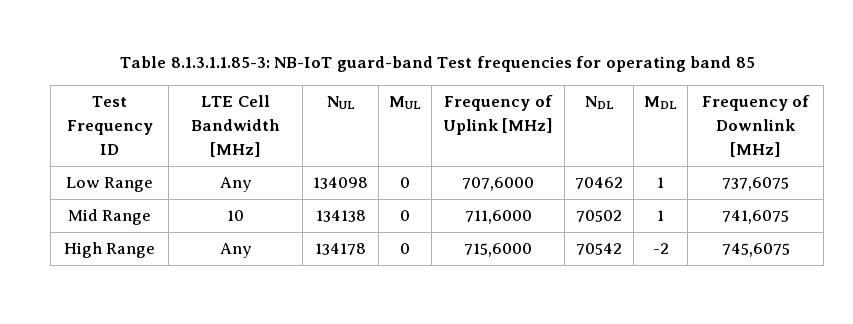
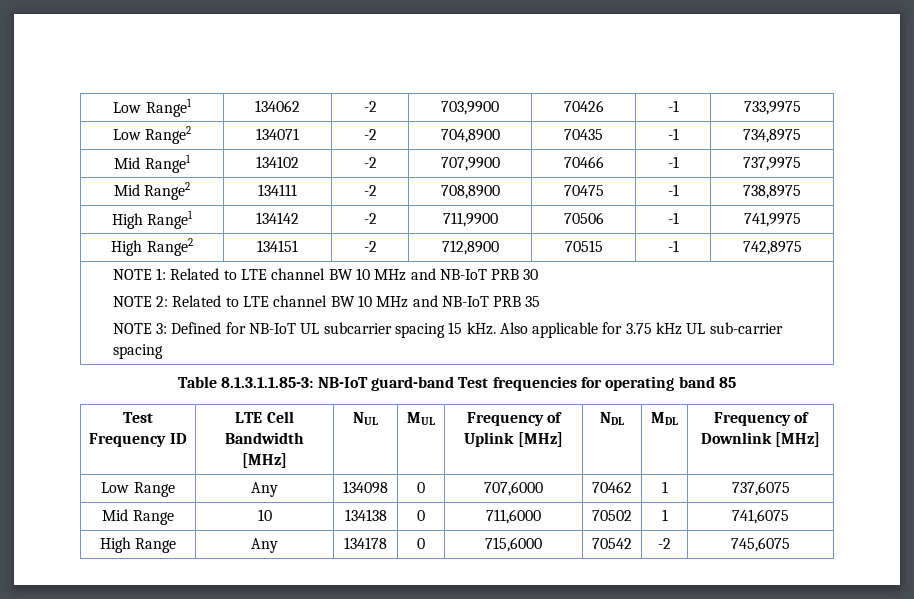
+ Low Range1 | 134062 | -2 | 703,9900 | 70426 | -1 | 733,9975
+ Low Range2 | 134071 | -2 | 704,8900 | 70435 | -1 | 734,8975
+ Mid Range1 | 134102 | -2 | 707,9900 | 70466 | -1 | 737,9975
+ Mid Range2 | 134111 | -2 | 708,8900 | 70475 | -1 | 738,8975
+ High Range1 | 134142 | -2 | 711,9900 | 70506 | -1 | 741,9975
+ High Range2 | 134151 | -2 | 712,8900 | 70515 | -1 | 742,8975
+ NOTE 1: Related to LTE channel BW 10 MHz and NB-IoT PRB 30
+ NOTE 2: Related to LTE channel BW 10 MHz and NB-IoT PRB 35
+ NOTE 3: Defined for NB-IoT UL subcarrier spacing 15 kHz. Also applicable for 3.75 kHz UL sub-carrier spacing

